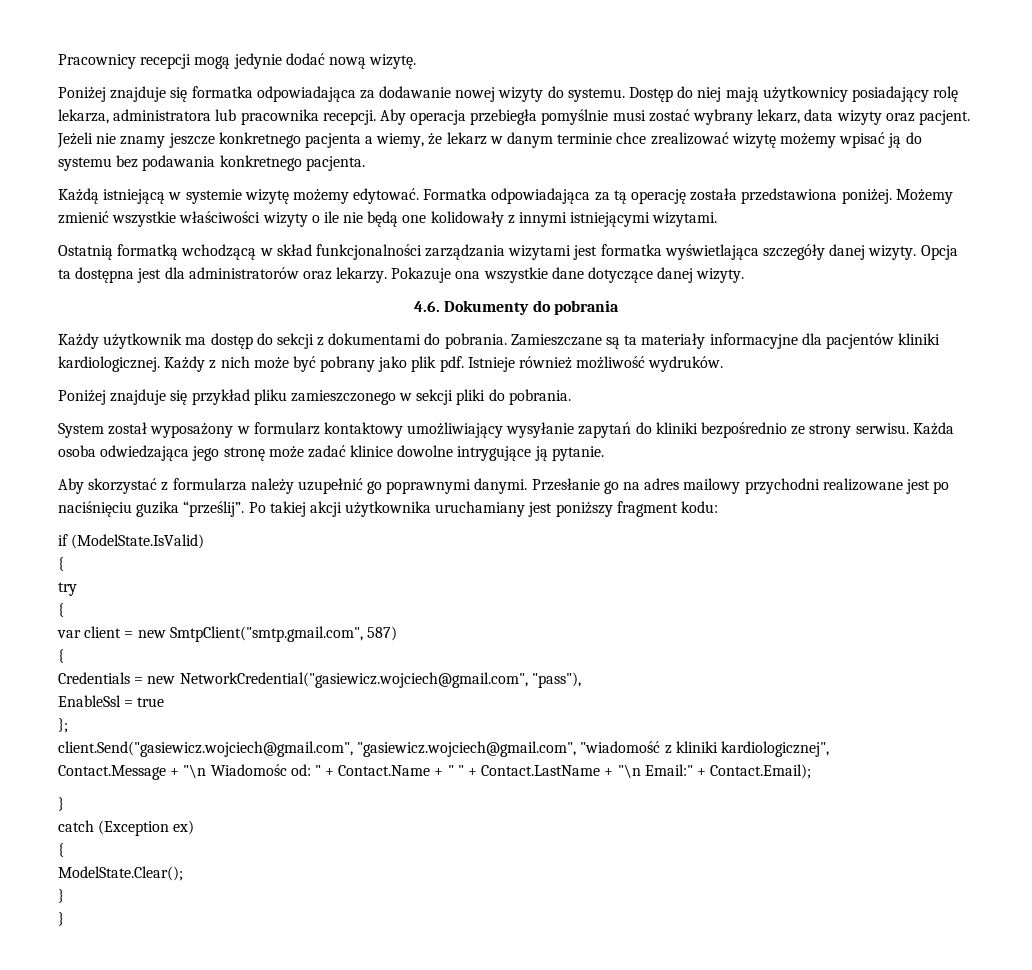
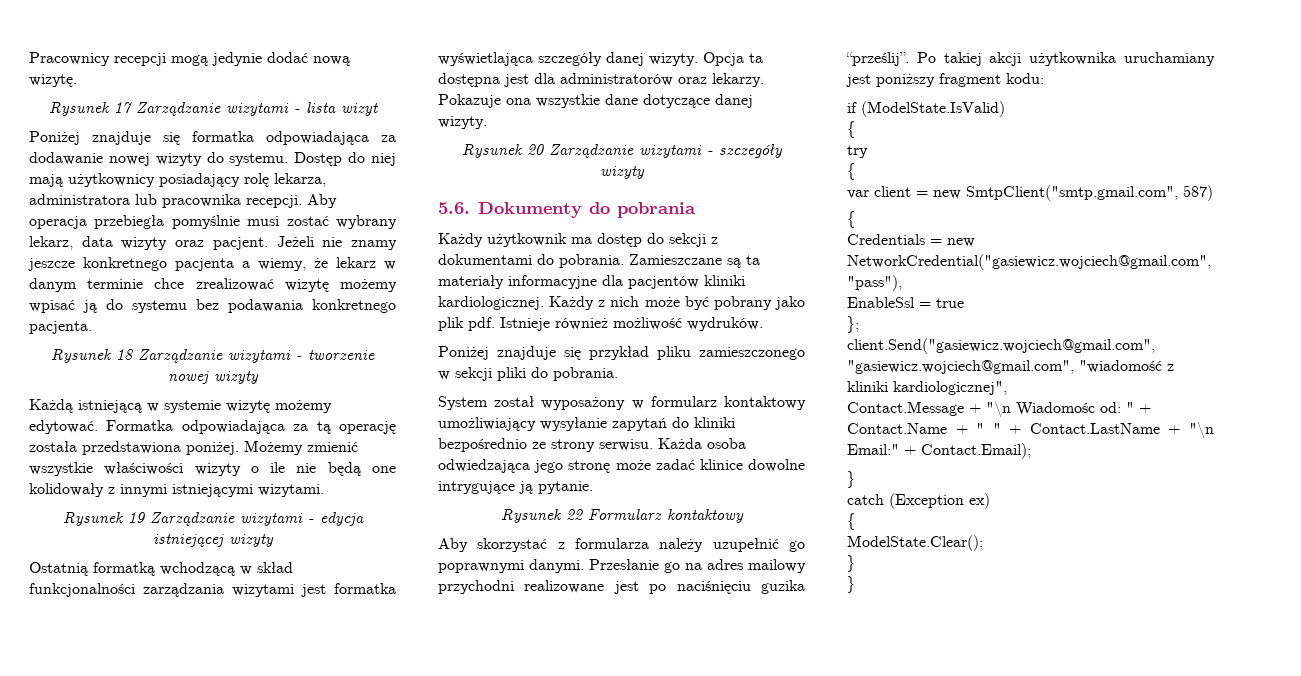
+ Rysunek 17 Zarządzanie wizytami - lista wizyt
+ Rysunek 18 Zarządzanie wizytami - tworzenie nowej wizyty
+ Rysunek 19 Zarządzanie wizytami - edycja istniejącej wizyty
- 4.6. Dokumenty do pobrania
+ Rysunek 20 Zarządzanie wizytami - szczegóły wizyty
+ 5.6. Dokumenty do pobrania
+ Rysunek 22 Formularz kontaktowy

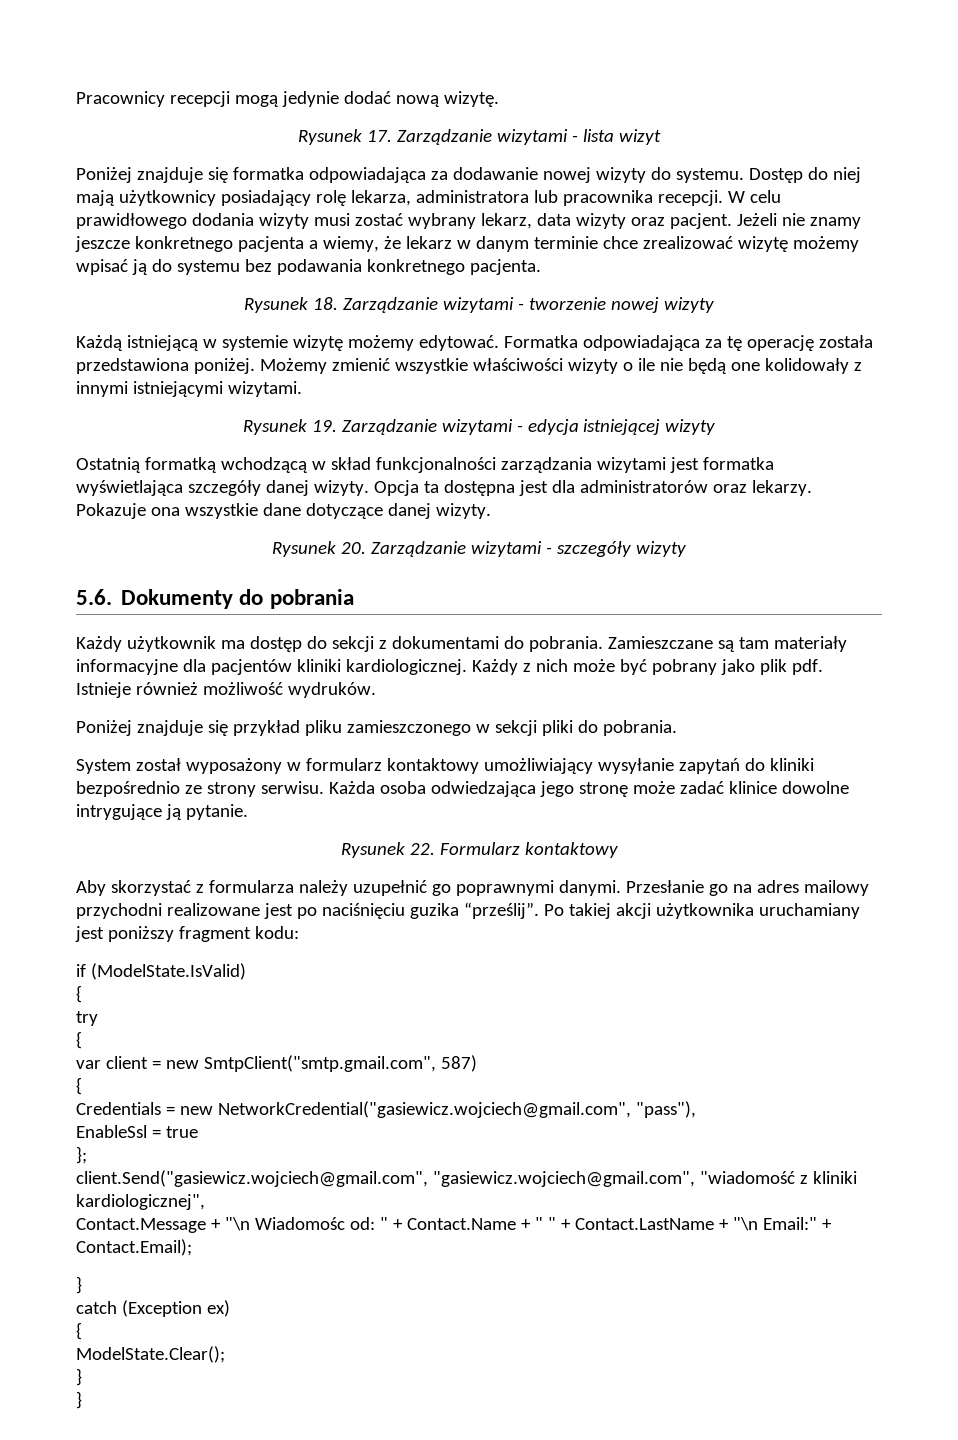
- Rysunek 17 Zarządzanie wizytami - lista wizyt
+ Rysunek 17. Zarządzanie wizytami - lista wizyt
- Aby operacja przebiegła pomyślnie musi zostać wybrany lekarz, data wizyty oraz pacjent.
+ W celu prawidłowego dodania wizyty musi zostać wybrany lekarz, data wizyty oraz pacjent.
- Rysunek 18 Zarządzanie wizytami - tworzenie nowej wizyty
+ Rysunek 18. Zarządzanie wizytami - tworzenie nowej wizyty
- Formatka odpowiadająca za tą operację została przedstawiona poniżej.
+ Formatka odpowiadająca za tę operację została przedstawiona poniżej.
- Rysunek 19 Zarządzanie wizytami - edycja istniejącej wizyty
+ Rysunek 19. Zarządzanie wizytami - edycja istniejącej wizyty
- Rysunek 20 Zarządzanie wizytami - szczegóły wizyty
+ Rysunek 20. Zarządzanie wizytami - szczegóły wizyty
- Zamieszczane są ta materiały informacyjne dla pacjentów kliniki kardiologicznej.
+ Zamieszczane są tam materiały informacyjne dla pacjentów kliniki kardiologicznej.
- Rysunek 22 Formularz kontaktowy
+ Rysunek 22. Formularz kontaktowy

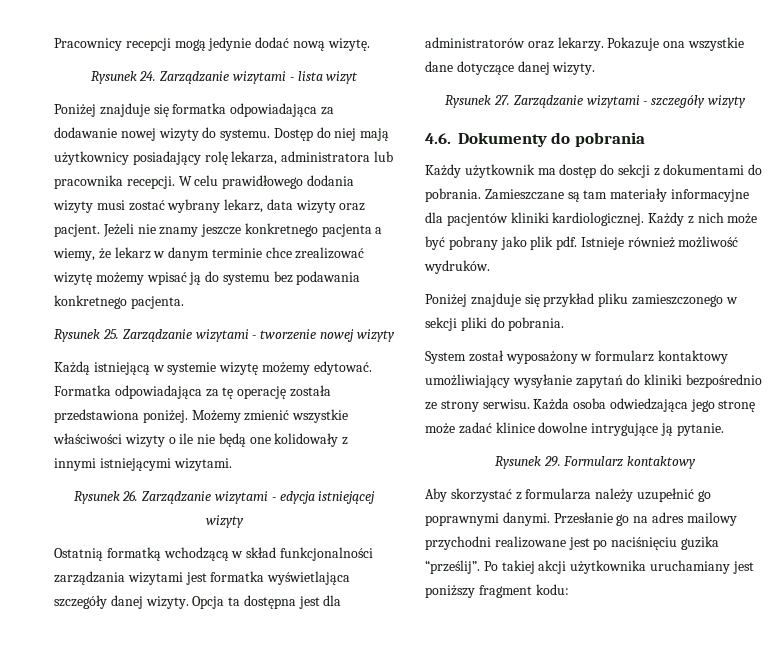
- Rysunek 17. Zarządzanie wizytami - lista wizyt
+ Rysunek 24. Zarządzanie wizytami - lista wizyt
- Rysunek 18. Zarządzanie wizytami - tworzenie nowej wizyty
+ Rysunek 25. Zarządzanie wizytami - tworzenie nowej wizyty
- Rysunek 19. Zarządzanie wizytami - edycja istniejącej wizyty
+ Rysunek 26. Zarządzanie wizytami - edycja istniejącej wizyty
- Rysunek 20. Zarządzanie wizytami - szczegóły wizyty
+ Rysunek 27. Zarządzanie wizytami - szczegóły wizyty
- 5.6. Dokumenty do pobrania
+ 4.6. Dokumenty do pobrania
- Rysunek 22. Formularz kontaktowy
+ Rysunek 29. Formularz kontaktowy
- if (ModelState.IsValid)
- {
- try
- {
- var client = new SmtpClient("smtp.gmail.com", 587)
- {
- Credentials = new NetworkCredential("gasiewicz.wojciech@gmail.com", "pass"),
- EnableSsl = true
- };
- client.Send("gasiewicz.wojciech@gmail.com", "gasiewicz.wojciech@gmail.com", "wiadomość z kliniki kardiologicznej",
- Contact.Message + "\n Wiadomośc od: " + Contact.Name + " " + Contact.LastName + "\n Email:" + Contact.Email);
- }
- catch (Exception ex)
- {
- ModelState.Clear();
- }
- }

